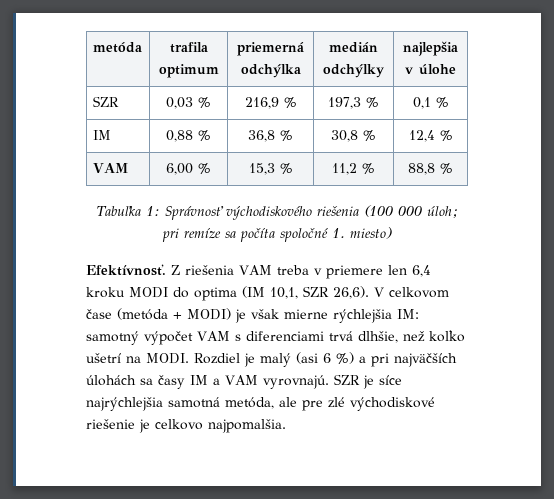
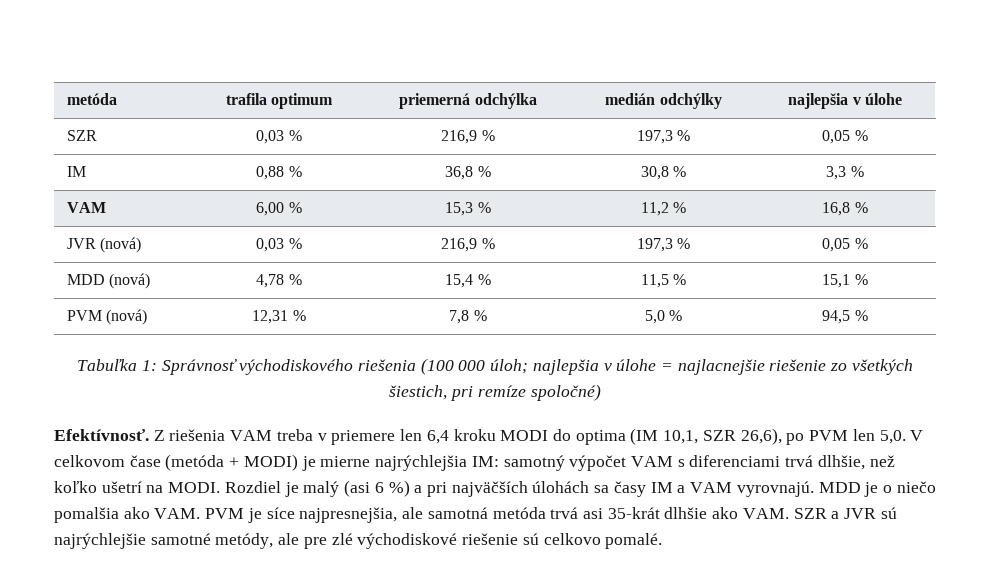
- SZR | 0,03 % | 216,9 % | 197,3 % | 0,1 %
+ SZR | 0,03 % | 216,9 % | 197,3 % | 0,05 %
- IM | 0,88 % | 36,8 % | 30,8 % | 12,4 %
+ IM | 0,88 % | 36,8 % | 30,8 % | 3,3 %
- VAM | 6,00 % | 15,3 % | 11,2 % | 88,8 %
+ VAM | 6,00 % | 15,3 % | 11,2 % | 16,8 %
+ JVR (nová) | 0,03 % | 216,9 % | 197,3 % | 0,05 %
+ MDD (nová) | 4,78 % | 15,4 % | 11,5 % | 15,1 %
+ PVM (nová) | 12,31 % | 7,8 % | 5,0 % | 94,5 %
- Tabuľka 1: Správnosť východiskového riešenia (100 000 úloh; pri remíze sa počíta spoločné 1. miesto)
+ Tabuľka 1: Správnosť východiskového riešenia (100 000 úloh; najlepšia v úlohe = najlacnejšie riešenie zo všetkých šiestich, pri remíze spoločné)
- Z riešenia VAM treba v priemere len 6,4 kroku MODI do optima (IM 10,1, SZR 26,6).
+ Z riešenia VAM treba v priemere len 6,4 kroku MODI do optima (IM 10,1, SZR 26,6), po PVM len 5,0.
- V celkovom čase (metóda + MODI) je však mierne rýchlejšia IM: samotný výpočet VAM s diferenciami trvá dlhšie, než koľko ušetrí na MODI.
+ V celkovom čase (metóda + MODI) je mierne najrýchlejšia IM: samotný výpočet VAM s diferenciami trvá dlhšie, než koľko ušetrí na MODI.
- SZR je síce najrýchlejšia samotná metóda, ale pre zlé východiskové riešenie je celkovo najpomalšia.
+ MDD je o niečo pomalšia ako VAM. PVM je síce najpresnejšia, ale samotná metóda trvá asi 35-krát dlhšie ako VAM. SZR a JVR sú najrýchlejšie samotné metódy, ale pre zlé východiskové riešenie sú celkovo pomalé.

